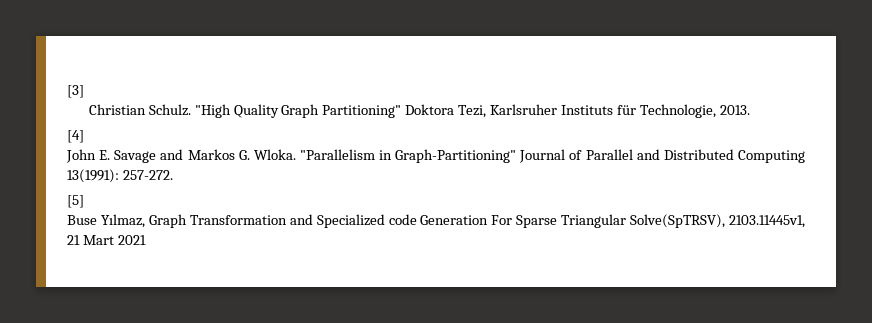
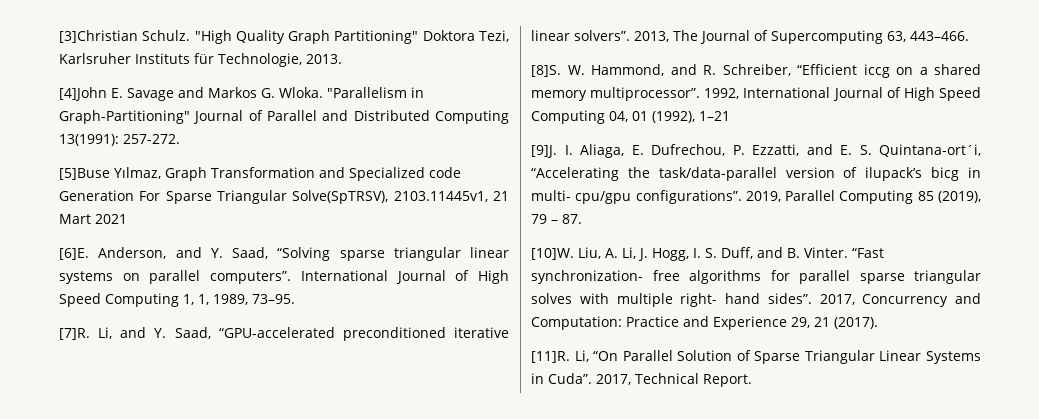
- [3]
- Christian Schulz.
+ [3]Christian Schulz.
- [4]
- John E. Savage and Markos G. Wloka.
+ [4]John E. Savage and Markos G. Wloka.
- [5]
- Buse Yılmaz, Graph Transformation and Specialized code Generation For Sparse Triangular Solve(SpTRSV), 2103.11445v1, 21 Mart 2021
+ [5]Buse Yılmaz, Graph Transformation and Specialized code Generation For Sparse Triangular Solve(SpTRSV), 2103.11445v1, 21 Mart 2021
+ [6]E. Anderson, and Y. Saad, “Solving sparse triangular linear systems on parallel computers”. International Journal of High Speed Computing 1, 1, 1989, 73–95.
+ [7]R. Li, and Y. Saad, “GPU-accelerated preconditioned iterative linear solvers”. 2013, The Journal of Supercomputing 63, 443–466.
+ [8]S. W. Hammond, and R. Schreiber, “Efficient iccg on a shared memory multiprocessor”. 1992, International Journal of High Speed Computing 04, 01 (1992), 1–21
+ [9]J. I. Aliaga, E. Dufrechou, P. Ezzatti, and E. S. Quintana-ort´i, “Accelerating the task/data-parallel version of ilupack’s bicg in multi- cpu/gpu configurations”. 2019, Parallel Computing 85 (2019), 79 – 87.
+ [10]W. Liu, A. Li, J. Hogg, I. S. Duff, and B. Vinter. “Fast synchronization- free algorithms for parallel sparse triangular solves with multiple right- hand sides”. 2017, Concurrency and Computation: Practice and Experience 29, 21 (2017).
+ [11]R. Li, “On Parallel Solution of Sparse Triangular Linear Systems in Cuda”. 2017, Technical Report.

